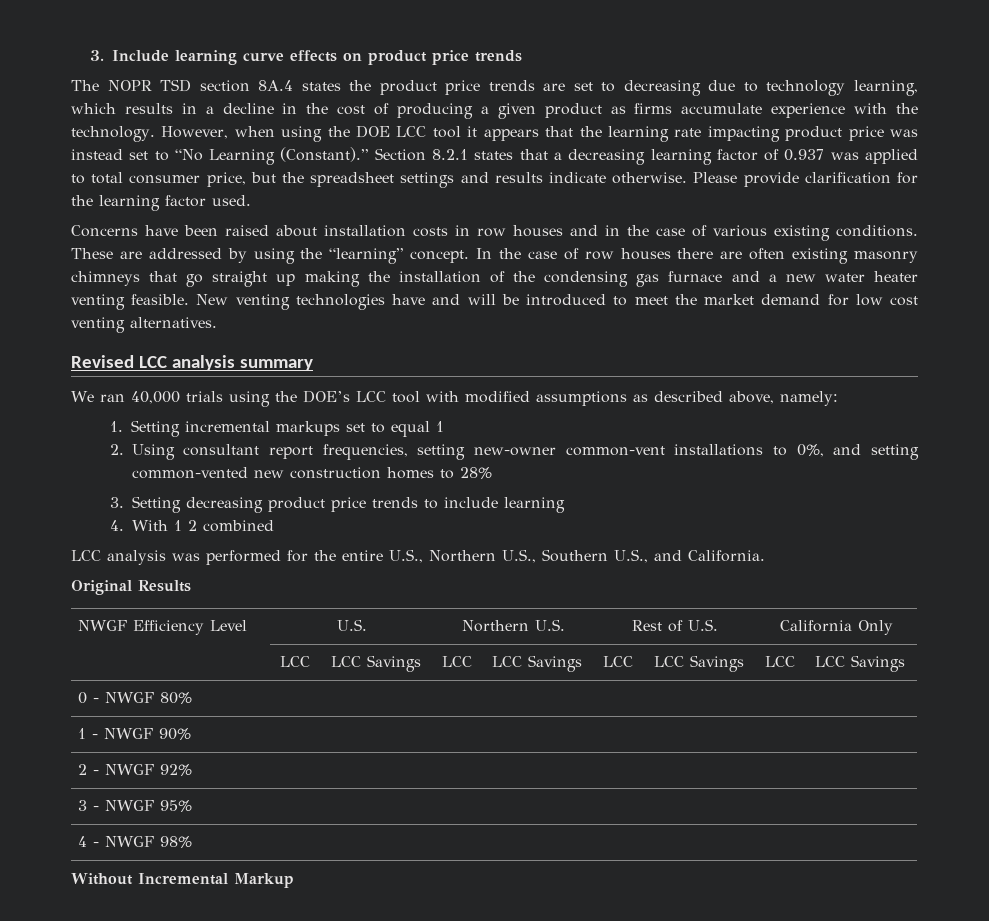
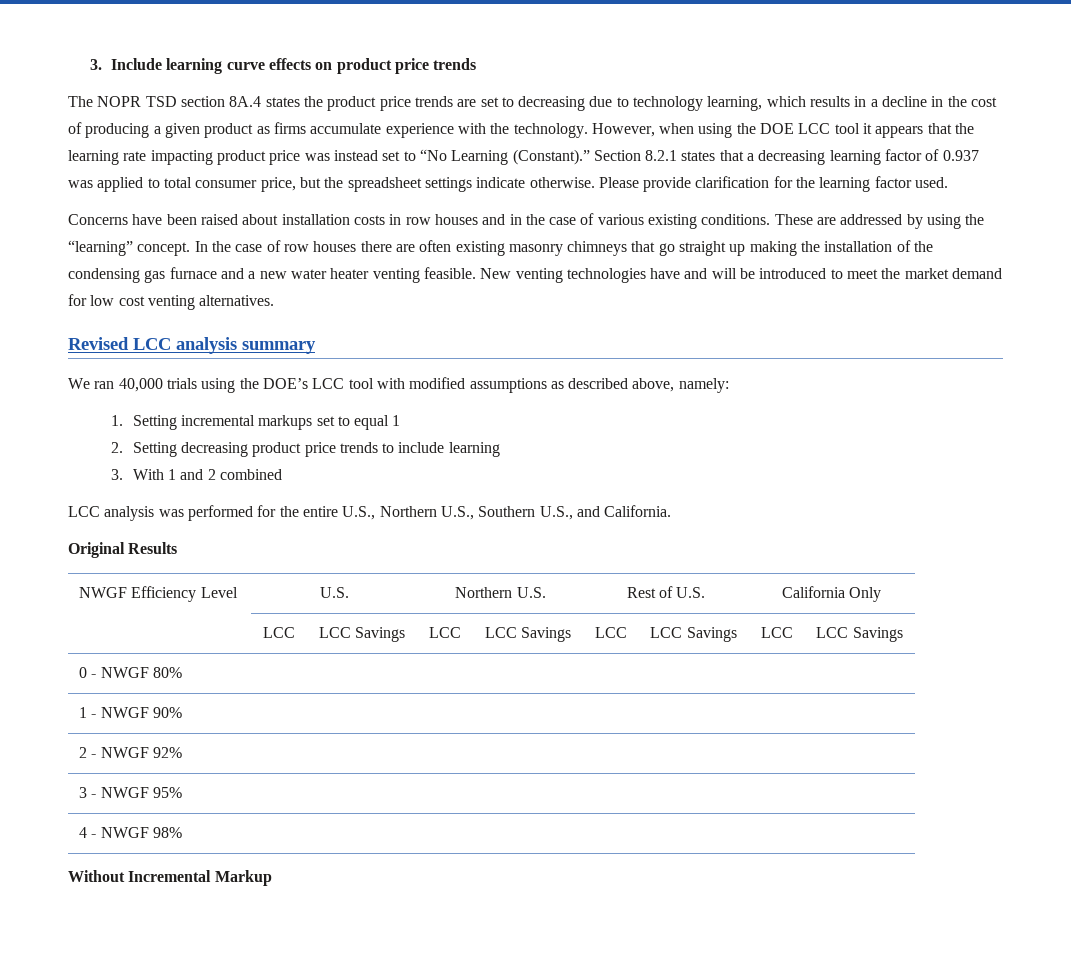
- Section 8.2.1 states that a decreasing learning factor of 0.937 was applied to total consumer price, but the spreadsheet settings and results indicate otherwise.
+ Section 8.2.1 states that a decreasing learning factor of 0.937 was applied to total consumer price, but the spreadsheet settings indicate otherwise.
- 2. Using consultant report frequencies, setting new-owner common-vent installations to 0%, and setting common-vented new construction homes to 28%
- 3. Setting decreasing product price trends to include learning
+ 2. Setting decreasing product price trends to include learning
- 4. With 1 2 combined
+ 3. With 1 and 2 combined

